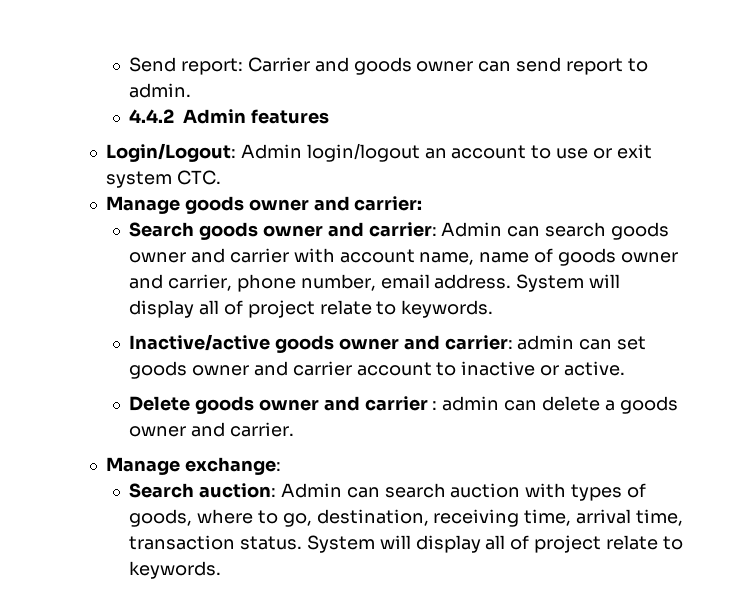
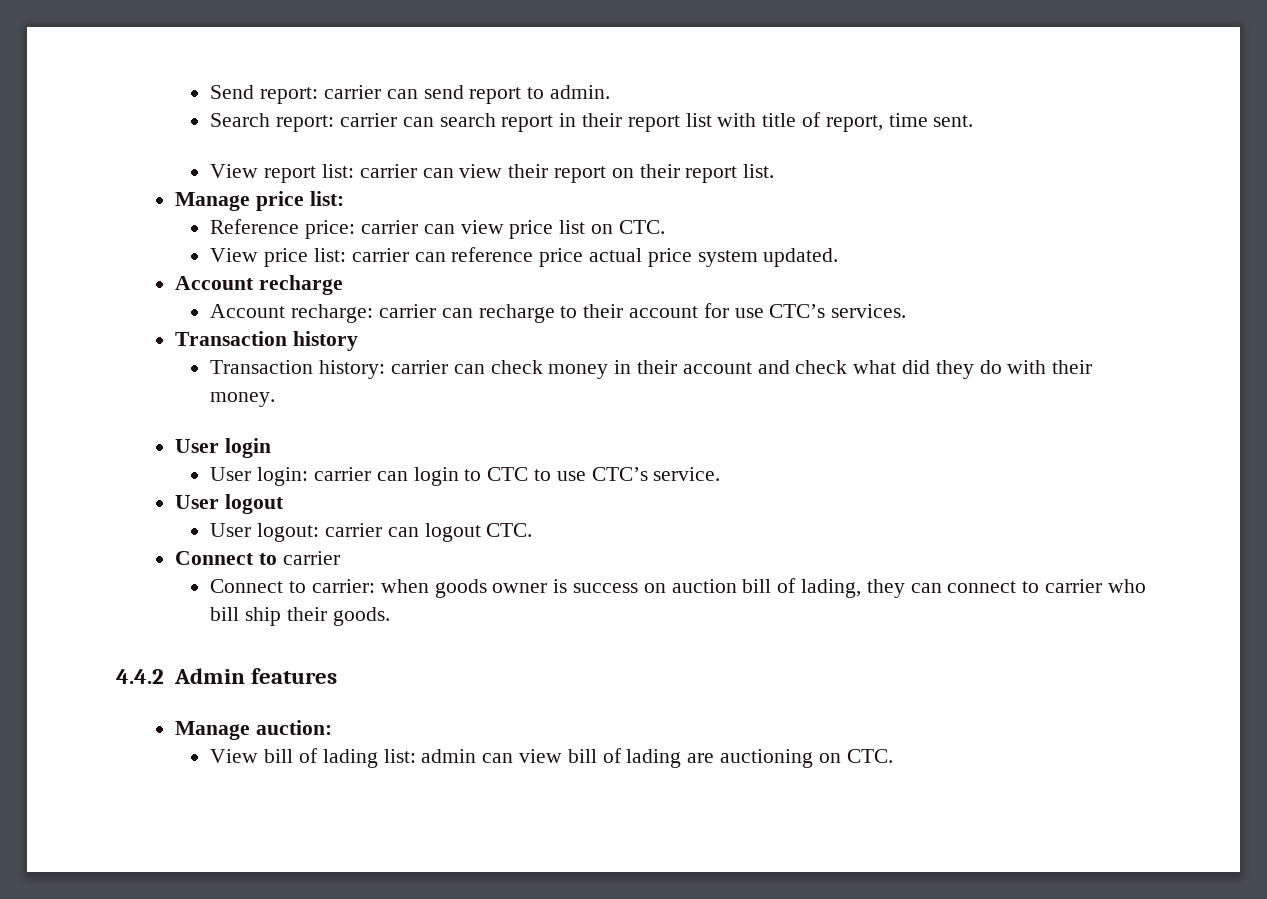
- Send report: Carrier and goods owner can send report to admin.
+ Send report: carrier can send report to admin.
+ Search report: carrier can search report in their report list with title of report, time sent.
+ View report list: carrier can view their report on their report list.
+ Manage price list:
+ Reference price: carrier can view price list on CTC.
+ View price list: carrier can reference price actual price system updated.
+ Account recharge
+ Account recharge: carrier can recharge to their account for use CTC’s services.
+ Transaction history
+ Transaction history: carrier can check money in their account and check what did they do with their money.
+ User login
+ User login: carrier can login to CTC to use CTC’s service.
+ User logout
+ User logout: carrier can logout CTC.
+ Connect to carrier
+ Connect to carrier: when goods owner is success on auction bill of lading, they can connect to carrier who bill ship their goods.
  4.4.2 Admin features
- Login/Logout: Admin login/logout an account to use or exit system CTC.
- Manage goods owner and carrier:
- Search goods owner and carrier: Admin can search goods owner and carrier with account name, name of goods owner and carrier, phone number, email address. System will display all of project relate to keywords.
- Inactive/active goods owner and carrier: admin can set goods owner and carrier account to inactive or active.
- Delete goods owner and carrier : admin can delete a goods owner and carrier.
- Manage exchange:
- Search auction: Admin can search auction with types of goods, where to go, destination, receiving time, arrival time, transaction status. System will display all of project relate to keywords.
+ Manage auction:
+ View bill of lading list: admin can view bill of lading are auctioning on CTC.

